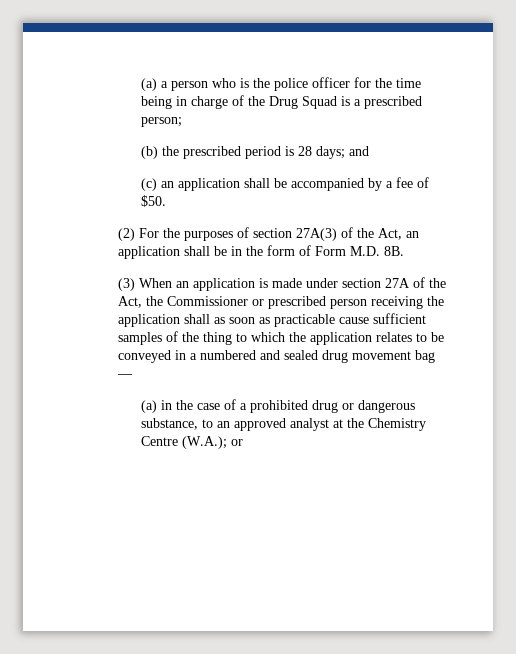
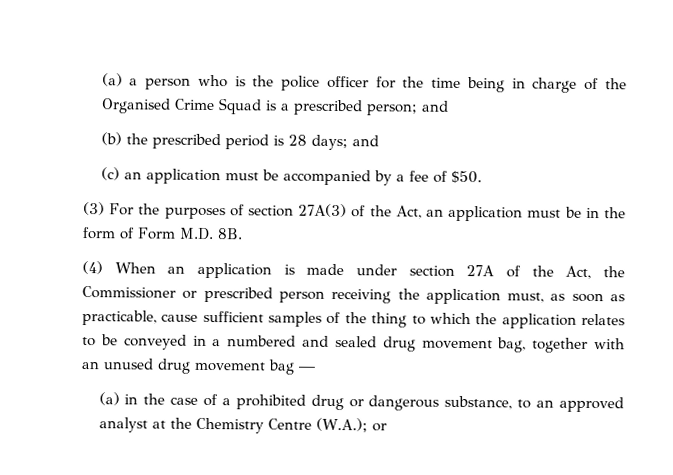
- (a) a person who is the police officer for the time being in charge of the Drug Squad is a prescribed person;
+ (a) a person who is the police officer for the time being in charge of the Organised Crime Squad is a prescribed person; and
- (c) an application shall be accompanied by a fee of $50.
+ (c) an application must be accompanied by a fee of $50.
- (2) For the purposes of section 27A(3) of the Act, an application shall be in the form of Form M.D. 8B.
+ (3) For the purposes of section 27A(3) of the Act, an application must be in the form of Form M.D. 8B.
- (3) When an application is made under section 27A of the Act, the Commissioner or prescribed person receiving the application shall as soon as practicable cause sufficient samples of the thing to which the application relates to be conveyed in a numbered and sealed drug movement bag —
+ (4) When an application is made under section 27A of the Act, the Commissioner or prescribed person receiving the application must, as soon as practicable, cause sufficient samples of the thing to which the application relates to be conveyed in a numbered and sealed drug movement bag, together with an unused drug movement bag —

